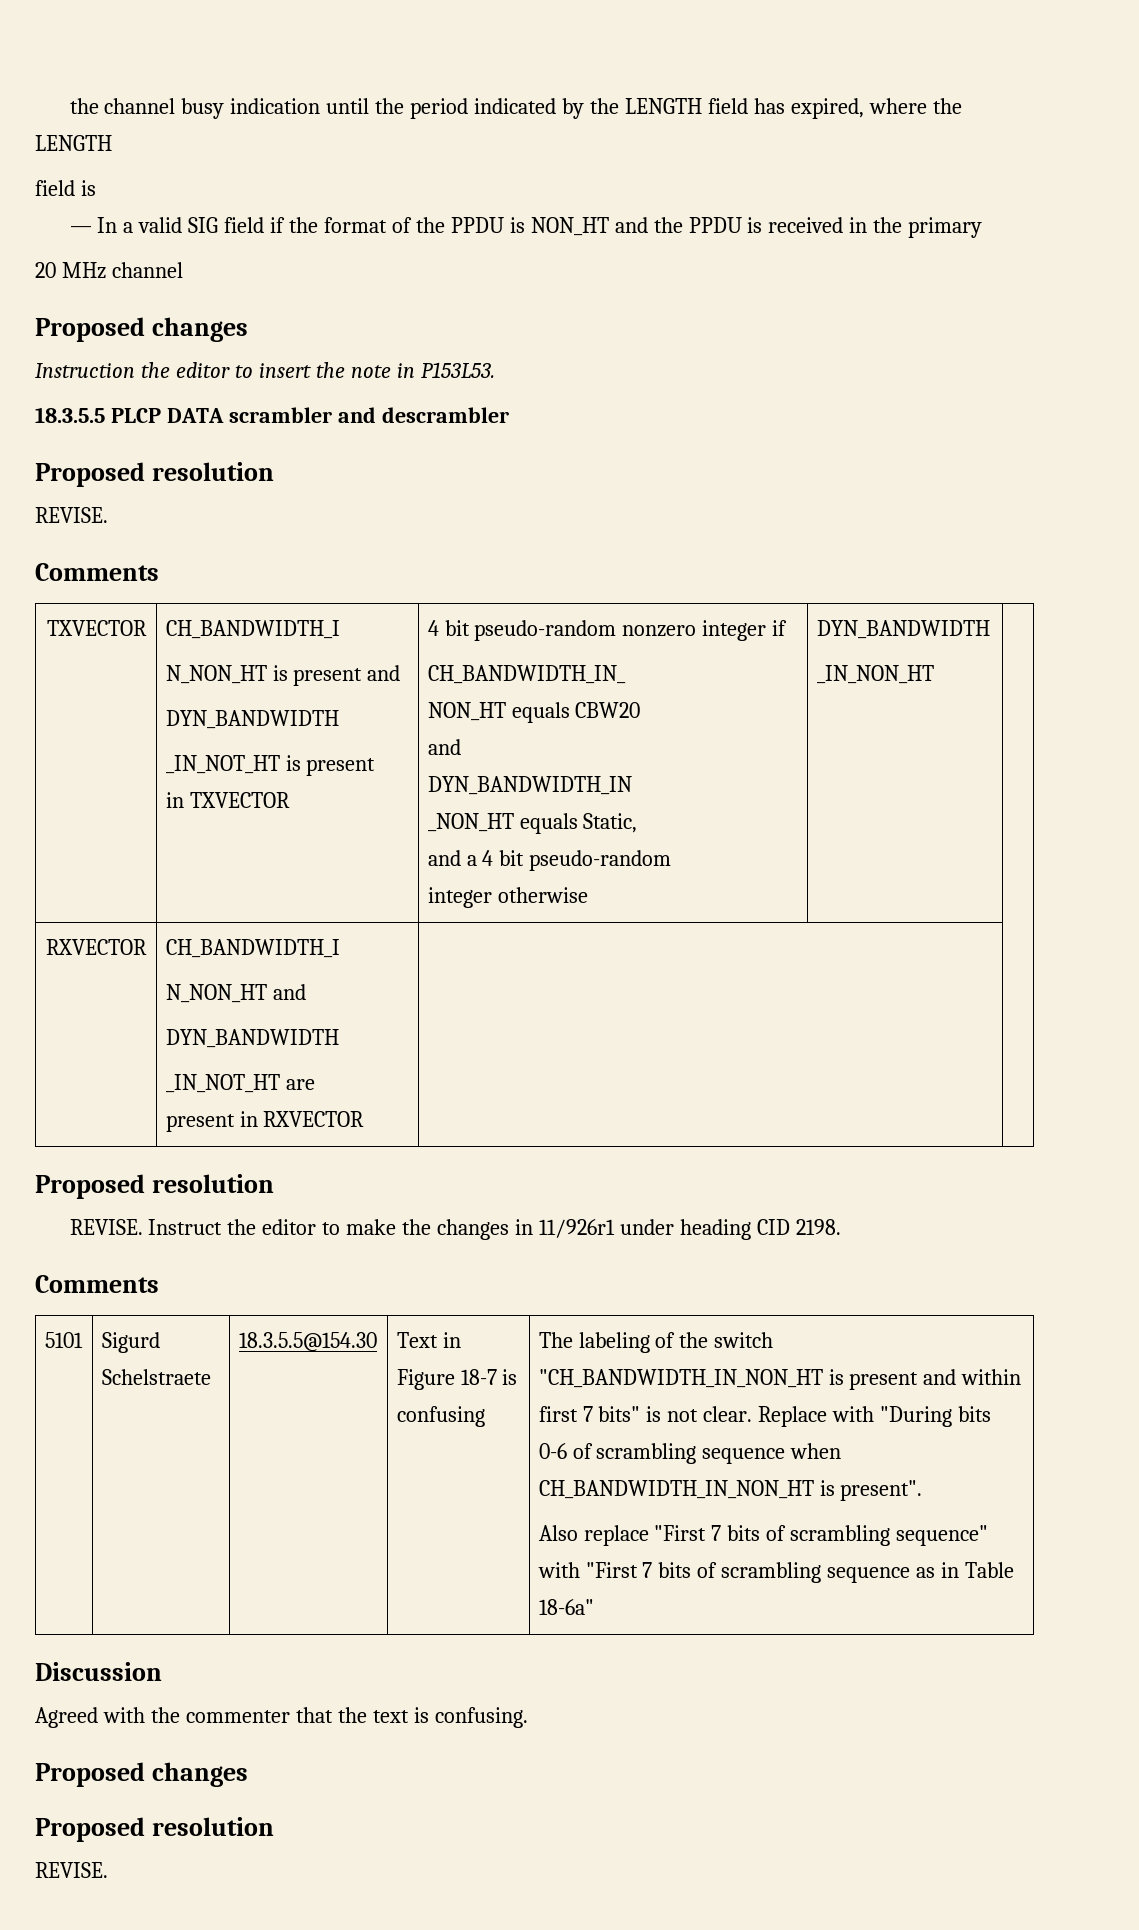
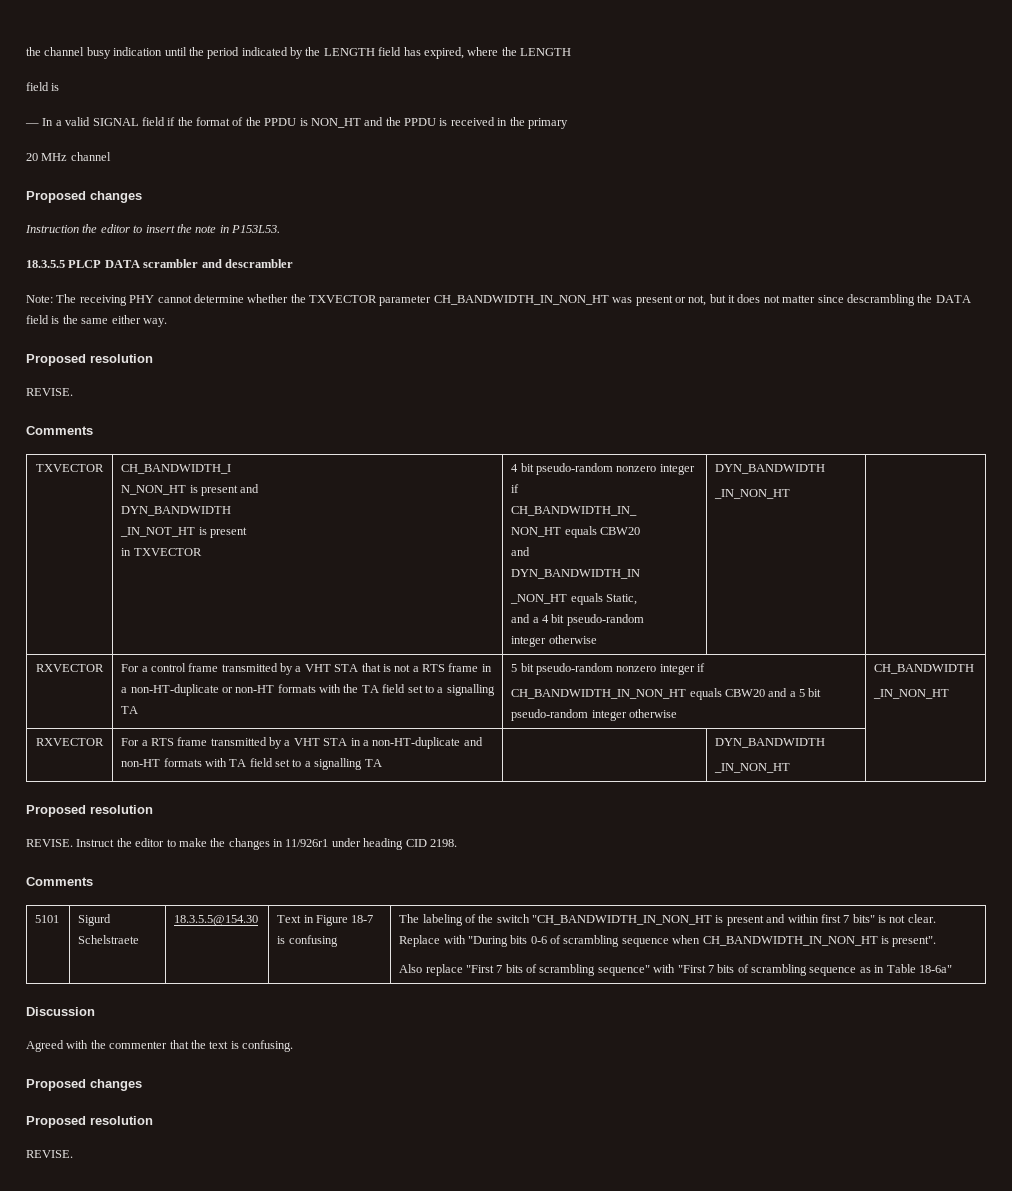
- — In a valid SIG field if the format of the PPDU is NON_HT and the PPDU is received in the primary
+ — In a valid SIGNAL field if the format of the PPDU is NON_HT and the PPDU is received in the primary
+ Note: The receiving PHY cannot determine whether the TXVECTOR parameter CH_BANDWIDTH_IN_NON_HT was present or not, but it does not matter since descrambling the DATA field is the same either way.
- RXVECTOR | CH_BANDWIDTH_I
- N_NON_HT and
- DYN_BANDWIDTH
- _IN_NOT_HT are
- present in RXVECTOR
+ RXVECTOR | For a control frame transmitted by a VHT STA that is not a RTS frame in a non-HT-duplicate or non-HT formats with the TA field set to a signalling TA | 5 bit pseudo-random nonzero integer if
+ CH_BANDWIDTH_IN_NON_HT equals CBW20 and a 5 bit pseudo-random integer otherwise | CH_BANDWIDTH
+ _IN_NON_HT
+ RXVECTOR | For a RTS frame transmitted by a VHT STA in a non-HT-duplicate and non-HT formats with TA field set to a signalling TA | | DYN_BANDWIDTH
+ _IN_NON_HT |

